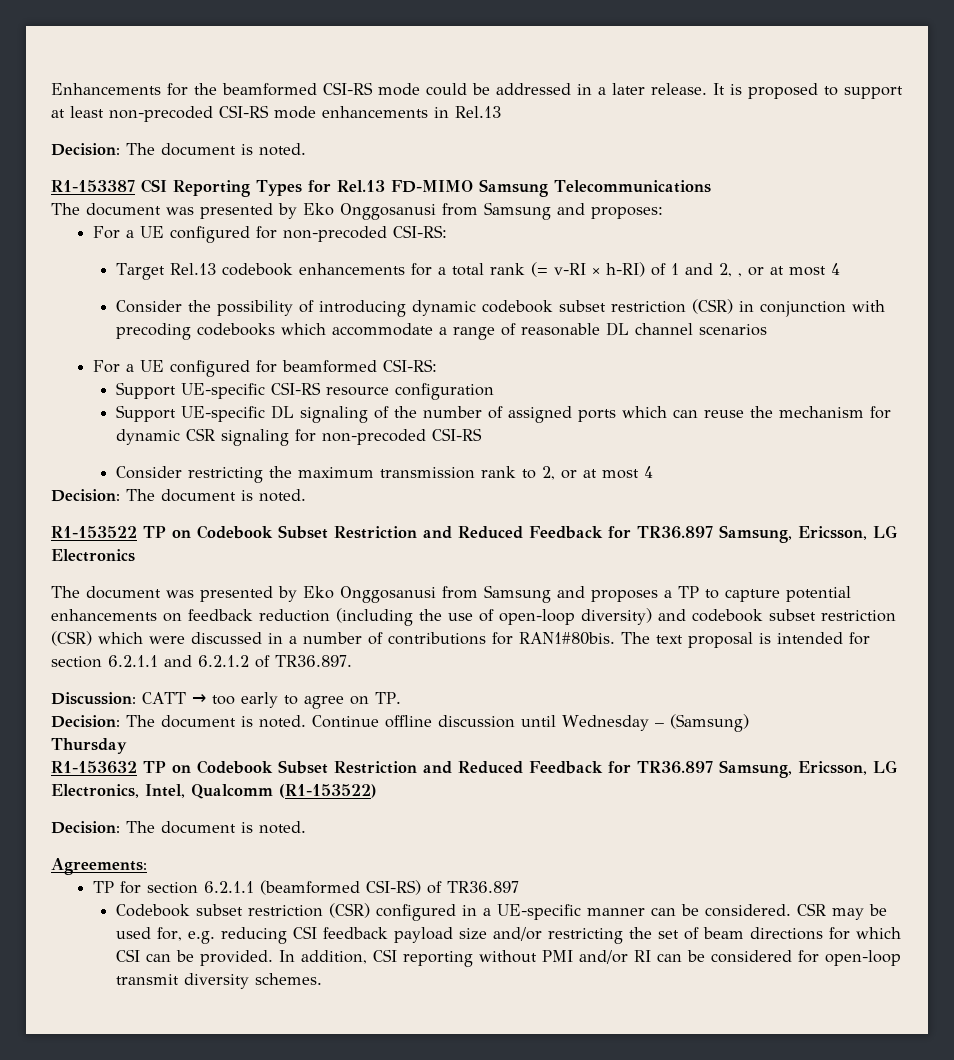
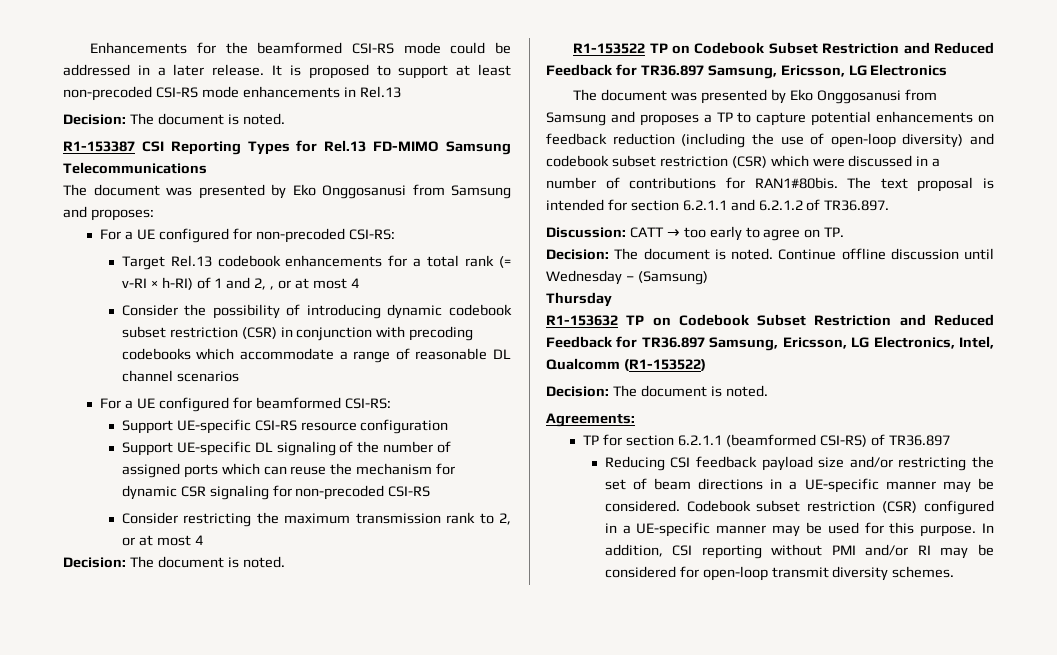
- Codebook subset restriction (CSR) configured in a UE-specific manner can be considered. CSR may be used for, e.g. reducing CSI feedback payload size and/or restricting the set of beam directions for which CSI can be provided.
+ Reducing CSI feedback payload size and/or restricting the set of beam directions in a UE-specific manner may be considered. Codebook subset restriction (CSR) configured in a UE-specific manner may be used for this purpose.
- In addition, CSI reporting without PMI and/or RI can be considered for open-loop transmit diversity schemes.
+ In addition, CSI reporting without PMI and/or RI may be considered for open-loop transmit diversity schemes.

